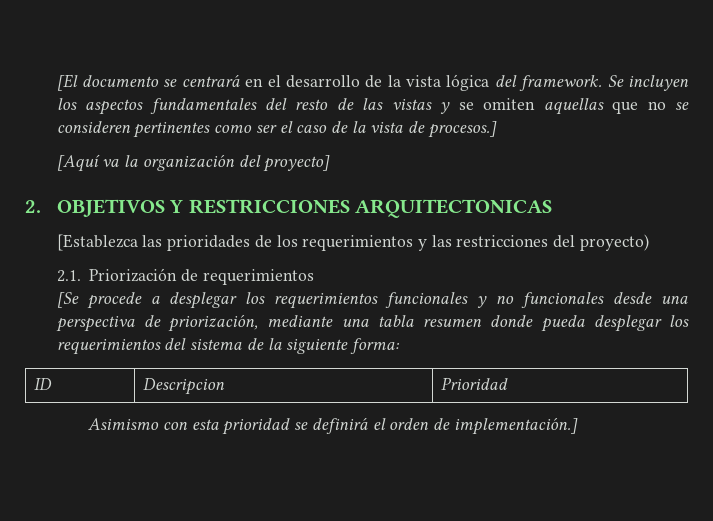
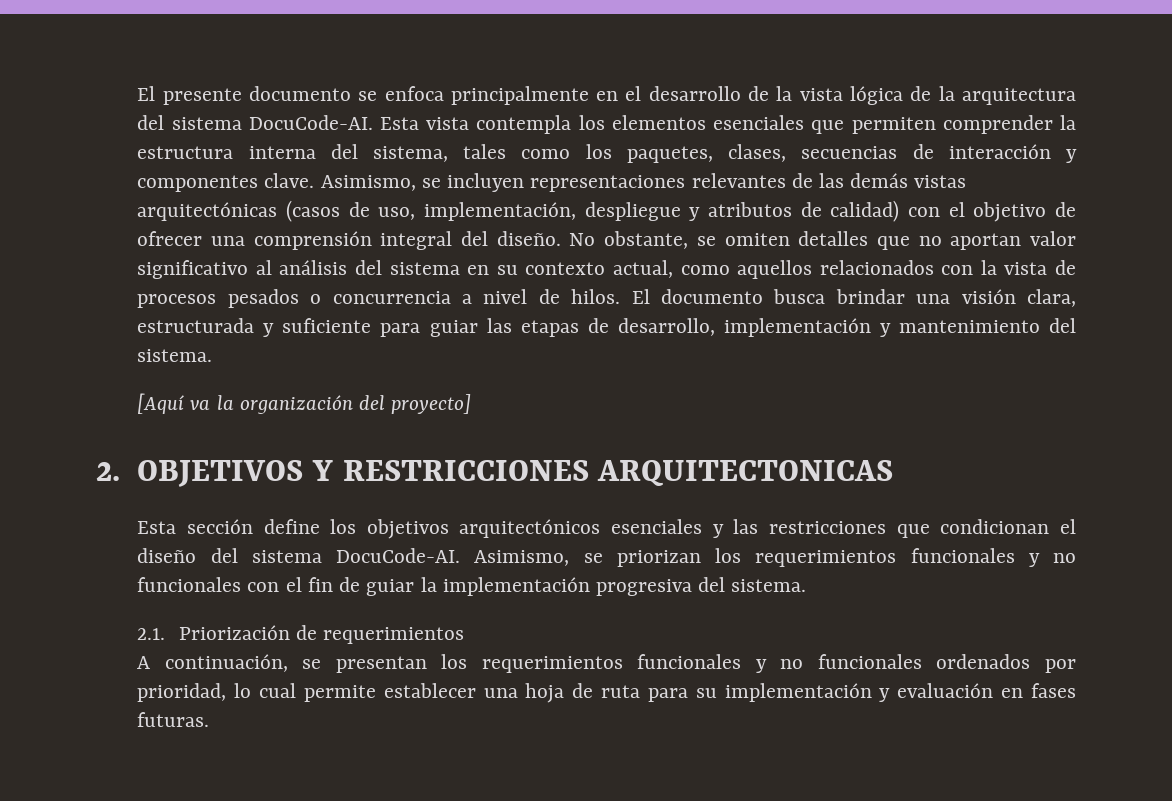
- [El documento se centrará en el desarrollo de la vista lógica del framework. Se incluyen los aspectos fundamentales del resto de las vistas y se omiten aquellas que no se consideren pertinentes como ser el caso de la vista de procesos.]
+ El presente documento se enfoca principalmente en el desarrollo de la vista lógica de la arquitectura del sistema DocuCode-AI. Esta vista contempla los elementos esenciales que permiten comprender la estructura interna del sistema, tales como los paquetes, clases, secuencias de interacción y componentes clave. Asimismo, se incluyen representaciones relevantes de las demás vistas arquitectónicas (casos de uso, implementación, despliegue y atributos de calidad) con el objetivo de ofrecer una comprensión integral del diseño. No obstante, se omiten detalles que no aportan valor significativo al análisis del sistema en su contexto actual, como aquellos relacionados con la vista de procesos pesados o concurrencia a nivel de hilos. El documento busca brindar una visión clara, estructurada y suficiente para guiar las etapas de desarrollo, implementación y mantenimiento del sistema.
- [Establezca las prioridades de los requerimientos y las restricciones del proyecto)
+ Esta sección define los objetivos arquitectónicos esenciales y las restricciones que condicionan el diseño del sistema DocuCode-AI. Asimismo, se priorizan los requerimientos funcionales y no funcionales con el fin de guiar la implementación progresiva del sistema.
- [Se procede a desplegar los requerimientos funcionales y no funcionales desde una perspectiva de priorización, mediante una tabla resumen donde pueda desplegar los requerimientos del sistema de la siguiente forma:
- ID | Descripcion | Prioridad
- Asimismo con esta prioridad se definirá el orden de implementación.]
+ A continuación, se presentan los requerimientos funcionales y no funcionales ordenados por prioridad, lo cual permite establecer una hoja de ruta para su implementación y evaluación en fases futuras.

